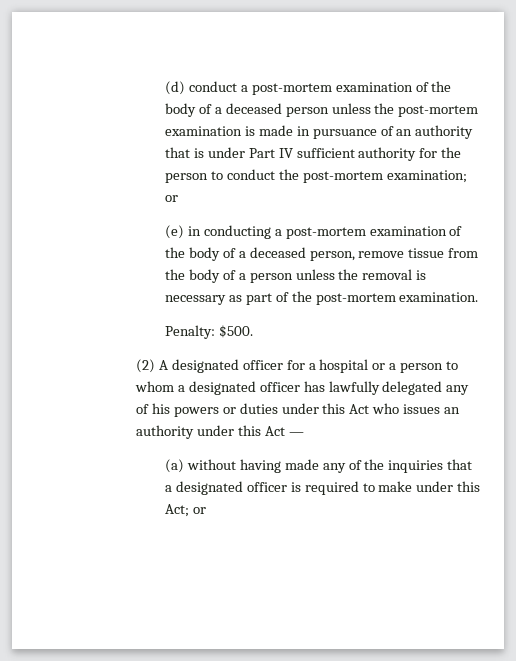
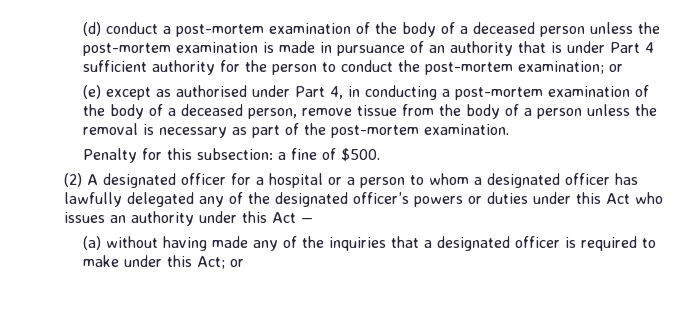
- (d) conduct a post-mortem examination of the body of a deceased person unless the post-mortem examination is made in pursuance of an authority that is under Part IV sufficient authority for the person to conduct the post-mortem examination; or
+ (d) conduct a post-mortem examination of the body of a deceased person unless the post-mortem examination is made in pursuance of an authority that is under Part 4 sufficient authority for the person to conduct the post-mortem examination; or
- (e) in conducting a post-mortem examination of the body of a deceased person, remove tissue from the body of a person unless the removal is necessary as part of the post-mortem examination.
+ (e) except as authorised under Part 4, in conducting a post-mortem examination of the body of a deceased person, remove tissue from the body of a person unless the removal is necessary as part of the post-mortem examination.
- Penalty: $500.
+ Penalty for this subsection: a fine of $500.
- (2) A designated officer for a hospital or a person to whom a designated officer has lawfully delegated any of his powers or duties under this Act who issues an authority under this Act —
+ (2) A designated officer for a hospital or a person to whom a designated officer has lawfully delegated any of the designated officer’s powers or duties under this Act who issues an authority under this Act —

